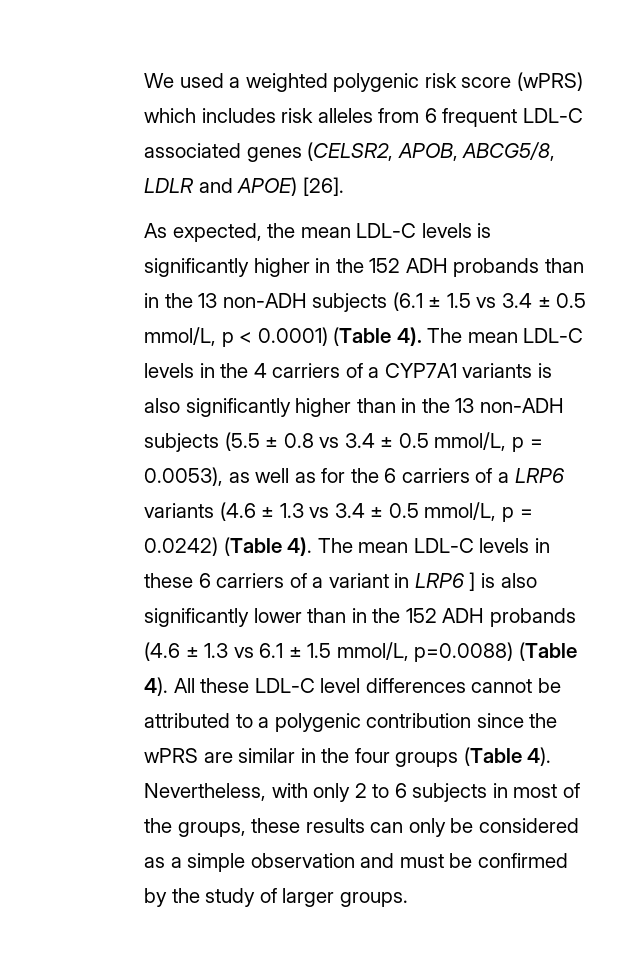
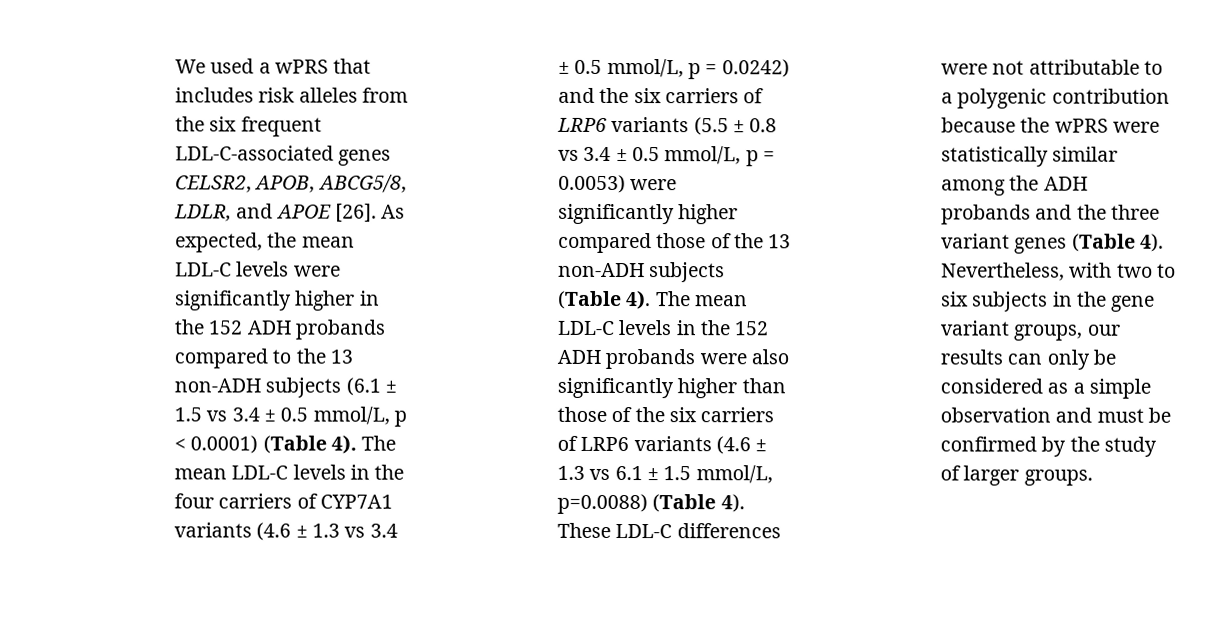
- We used a weighted polygenic risk score (wPRS) which includes risk alleles from 6 frequent LDL-C associated genes (CELSR2, APOB, ABCG5/8, LDLR and APOE) [26].
- As expected, the mean LDL-C levels is significantly higher in the 152 ADH probands than in the 13 non-ADH subjects (6.1 ± 1.5 vs 3.4 ± 0.5 mmol/L, p < 0.0001) (Table 4).
+ We used a wPRS that includes risk alleles from the six frequent LDL-C-associated genes CELSR2, APOB, ABCG5/8, LDLR, and APOE [26]. As expected, the mean LDL-C levels were significantly higher in the 152 ADH probands compared to the 13 non-ADH subjects (6.1 ± 1.5 vs 3.4 ± 0.5 mmol/L, p < 0.0001) (Table 4).
- The mean LDL-C levels in the 4 carriers of a CYP7A1 variants is also significantly higher than in the 13 non-ADH subjects (5.5 ± 0.8 vs 3.4 ± 0.5 mmol/L, p = 0.0053), as well as for the 6 carriers of a LRP6 variants (4.6 ± 1.3 vs 3.4 ± 0.5 mmol/L, p = 0.0242) (Table 4). The mean LDL-C levels in these 6 carriers of a variant in LRP6 ] is also significantly lower than in the 152 ADH probands (4.6 ± 1.3 vs 6.1 ± 1.5 mmol/L, p=0.0088) (Table 4).
+ The mean LDL-C levels in the four carriers of CYP7A1 variants (4.6 ± 1.3 vs 3.4 ± 0.5 mmol/L, p = 0.0242) and the six carriers of LRP6 variants (5.5 ± 0.8 vs 3.4 ± 0.5 mmol/L, p = 0.0053) were significantly higher compared those of the 13 non-ADH subjects (Table 4). The mean LDL-C levels in the 152 ADH probands were also significantly higher than those of the six carriers of LRP6 variants (4.6 ± 1.3 vs 6.1 ± 1.5 mmol/L, p=0.0088) (Table 4).
- All these LDL-C level differences cannot be attributed to a polygenic contribution since the wPRS are similar in the four groups (Table 4). Nevertheless, with only 2 to 6 subjects in most of the groups, these results can only be considered as a simple observation and must be confirmed by the study of larger groups.
+ These LDL-C differences were not attributable to a polygenic contribution because the wPRS were statistically similar among the ADH probands and the three variant genes (Table 4). Nevertheless, with two to six subjects in the gene variant groups, our results can only be considered as a simple observation and must be confirmed by the study of larger groups.

